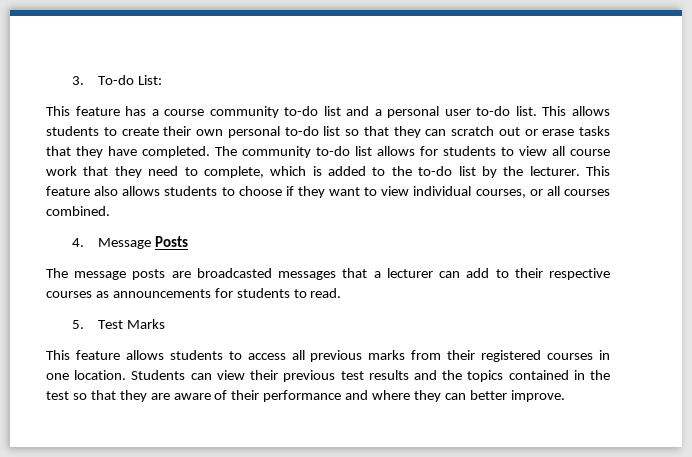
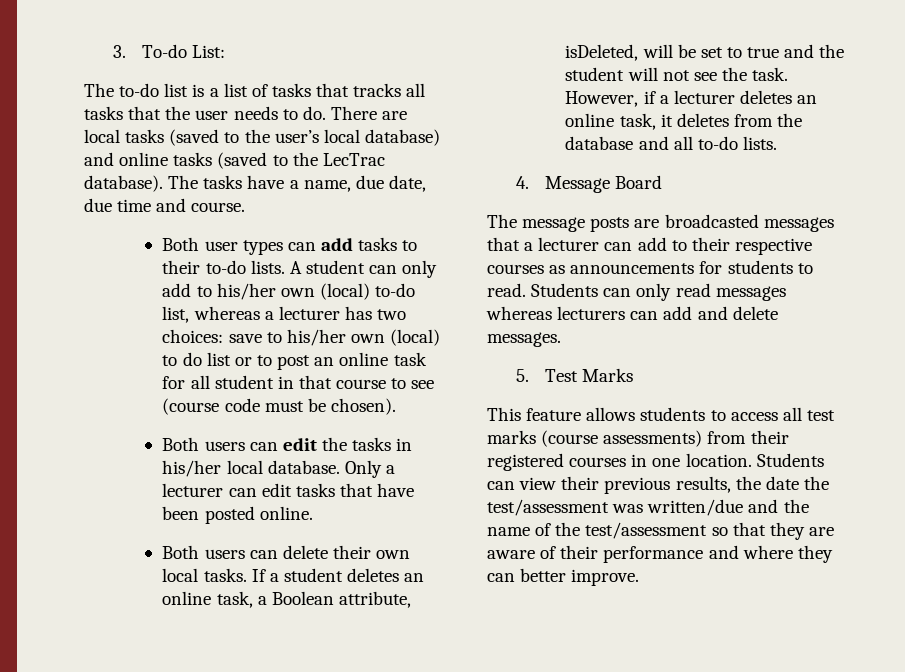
- This feature has a course community to-do list and a personal user to-do list. This allows students to create their own personal to-do list so that they can scratch out or erase tasks that they have completed. The community to-do list allows for students to view all course work that they need to complete, which is added to the to-do list by the lecturer. This feature also allows students to choose if they want to view individual courses, or all courses combined.
+ The to-do list is a list of tasks that tracks all tasks that the user needs to do. There are local tasks (saved to the user’s local database) and online tasks (saved to the LecTrac database). The tasks have a name, due date, due time and course.
+ Both user types can add tasks to their to-do lists. A student can only add to his/her own (local) to-do list, whereas a lecturer has two choices: save to his/her own (local) to do list or to post an online task for all student in that course to see (course code must be chosen).
+ Both users can edit the tasks in his/her local database. Only a lecturer can edit tasks that have been posted online.
+ Both users can delete their own local tasks. If a student deletes an online task, a Boolean attribute, isDeleted, will be set to true and the student will not see the task. However, if a lecturer deletes an online task, it deletes from the database and all to-do lists.
- 4. Message Posts
+ 4. Message Board
+ Students can only read messages whereas lecturers can add and delete messages.
- This feature allows students to access all previous marks from their registered courses in one location.
+ This feature allows students to access all test marks (course assessments) from their registered courses in one location.
- Students can view their previous test results and the topics contained in the test so that they are aware of their performance and where they can better improve.
+ Students can view their previous results, the date the test/assessment was written/due and the name of the test/assessment so that they are aware of their performance and where they can better improve.

